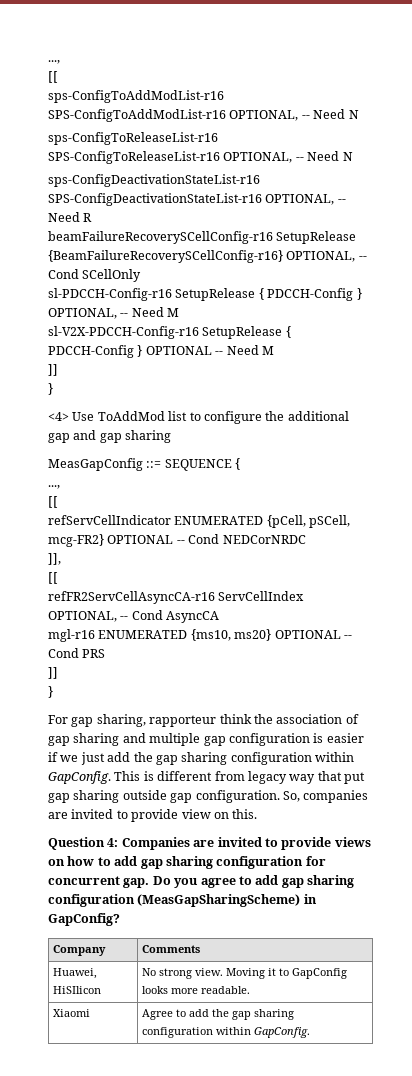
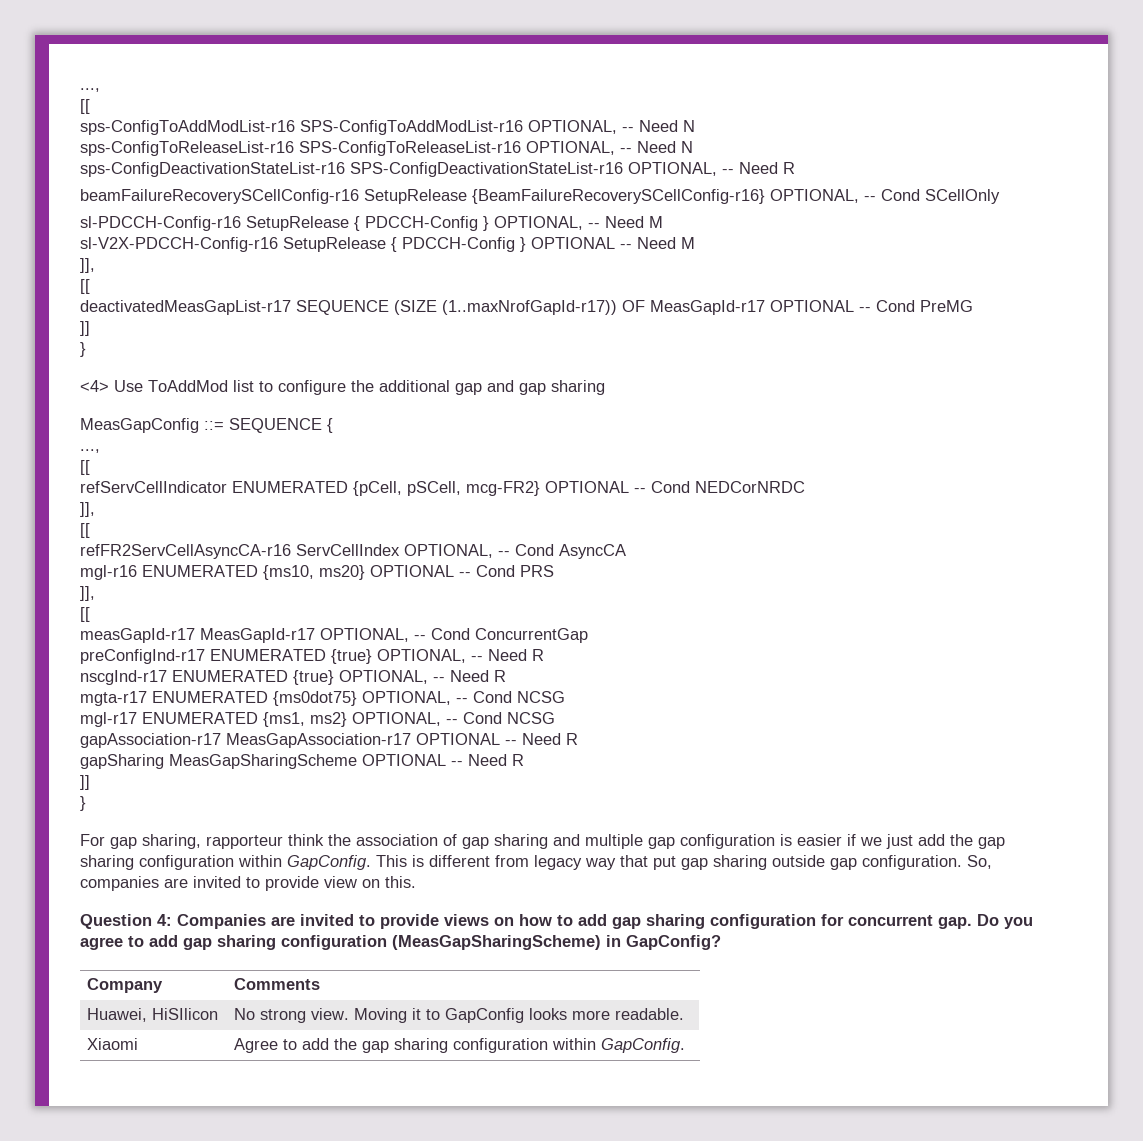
  sl-V2X-PDCCH-Config-r16 SetupRelease { PDCCH-Config } OPTIONAL -- Need M
+ ]],
+ [[
+ deactivatedMeasGapList-r17 SEQUENCE (SIZE (1..maxNrofGapId-r17)) OF MeasGapId-r17 OPTIONAL -- Cond PreMG
  mgl-r16 ENUMERATED {ms10, ms20} OPTIONAL -- Cond PRS
+ ]],
+ [[
+ measGapId-r17 MeasGapId-r17 OPTIONAL, -- Cond ConcurrentGap
+ preConfigInd-r17 ENUMERATED {true} OPTIONAL, -- Need R
+ nscgInd-r17 ENUMERATED {true} OPTIONAL, -- Need R
+ mgta-r17 ENUMERATED {ms0dot75} OPTIONAL, -- Cond NCSG
+ mgl-r17 ENUMERATED {ms1, ms2} OPTIONAL, -- Cond NCSG
+ gapAssociation-r17 MeasGapAssociation-r17 OPTIONAL -- Need R
+ gapSharing MeasGapSharingScheme OPTIONAL -- Need R

